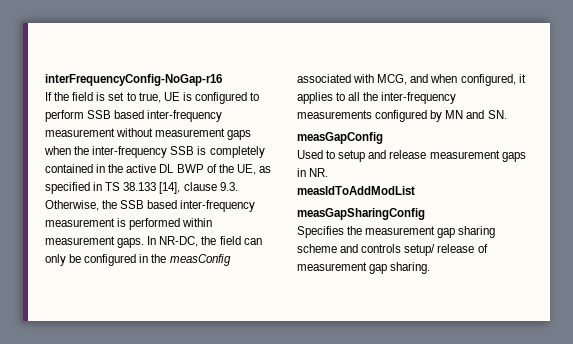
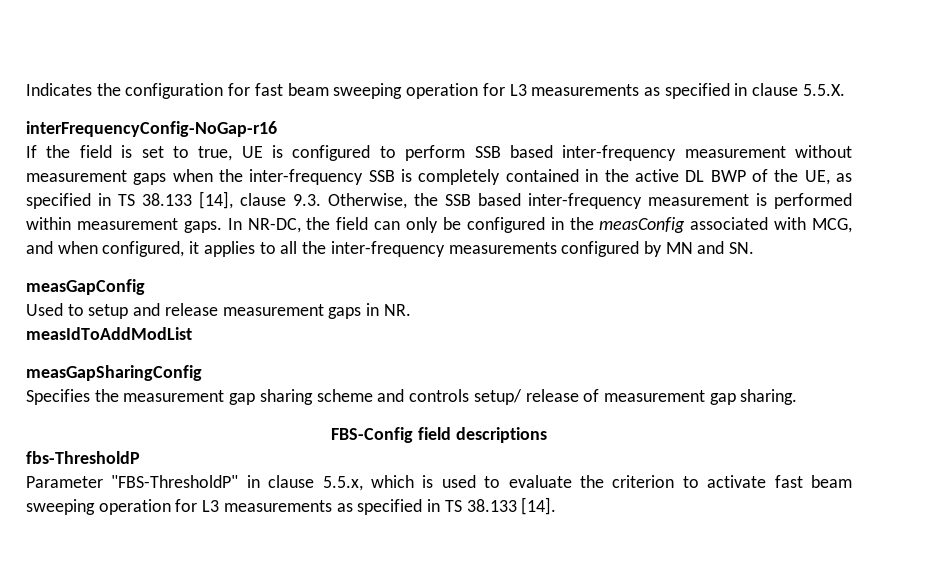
+ Indicates the configuration for fast beam sweeping operation for L3 measurements as specified in clause 5.5.X.
+ FBS-Config field descriptions
+ fbs-ThresholdP
+ Parameter "FBS-ThresholdP" in clause 5.5.x, which is used to evaluate the criterion to activate fast beam sweeping operation for L3 measurements as specified in TS 38.133 [14].

